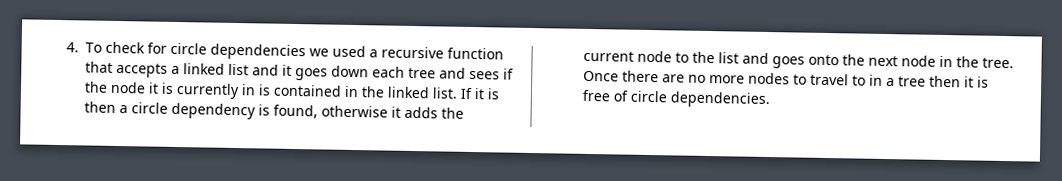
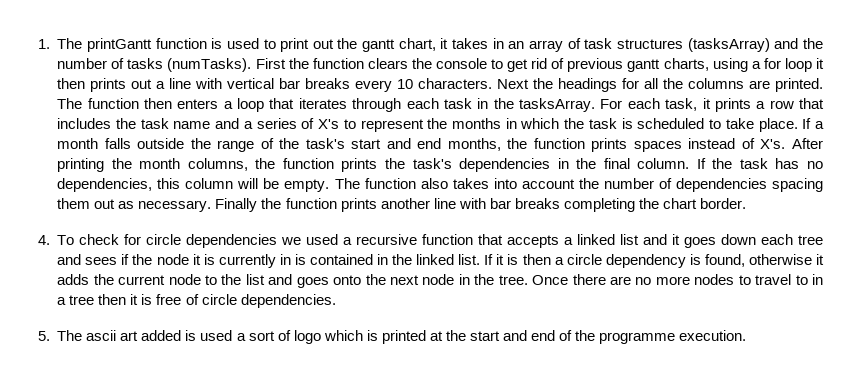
+ 1. The printGantt function is used to print out the gantt chart, it takes in an array of task structures (tasksArray) and the number of tasks (numTasks). First the function clears the console to get rid of previous gantt charts, using a for loop it then prints out a line with vertical bar breaks every 10 characters. Next the headings for all the columns are printed. The function then enters a loop that iterates through each task in the tasksArray. For each task, it prints a row that includes the task name and a series of X's to represent the months in which the task is scheduled to take place. If a month falls outside the range of the task's start and end months, the function prints spaces instead of X's. After printing the month columns, the function prints the task's dependencies in the final column. If the task has no dependencies, this column will be empty. The function also takes into account the number of dependencies spacing them out as necessary. Finally the function prints another line with bar breaks completing the chart border.
+ 5. The ascii art added is used a sort of logo which is printed at the start and end of the programme execution.

